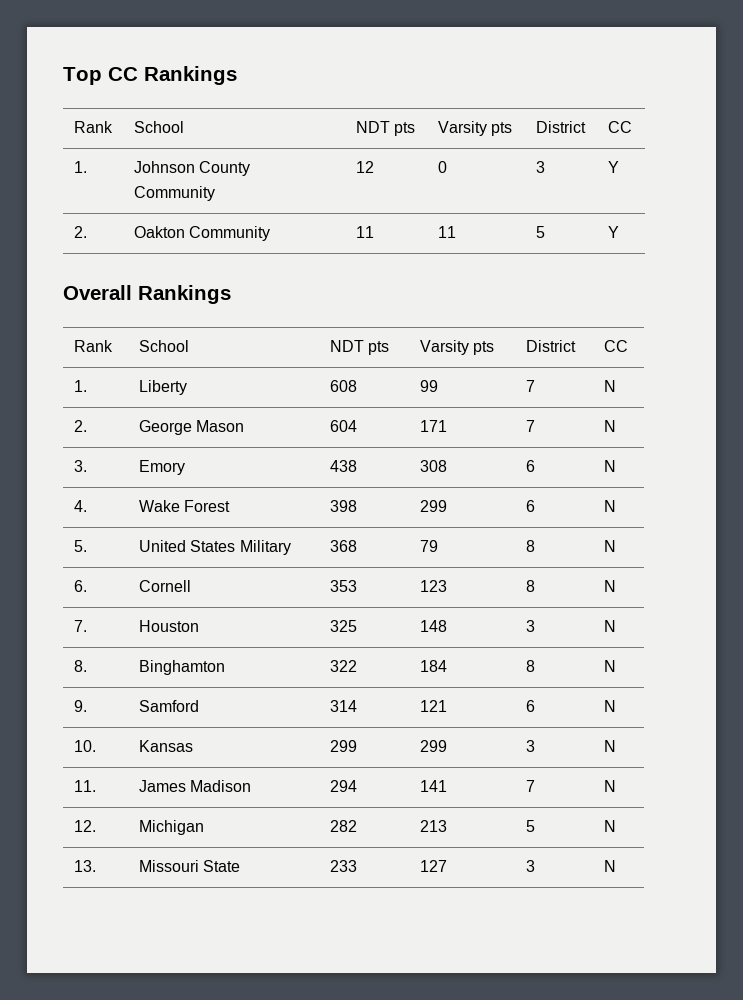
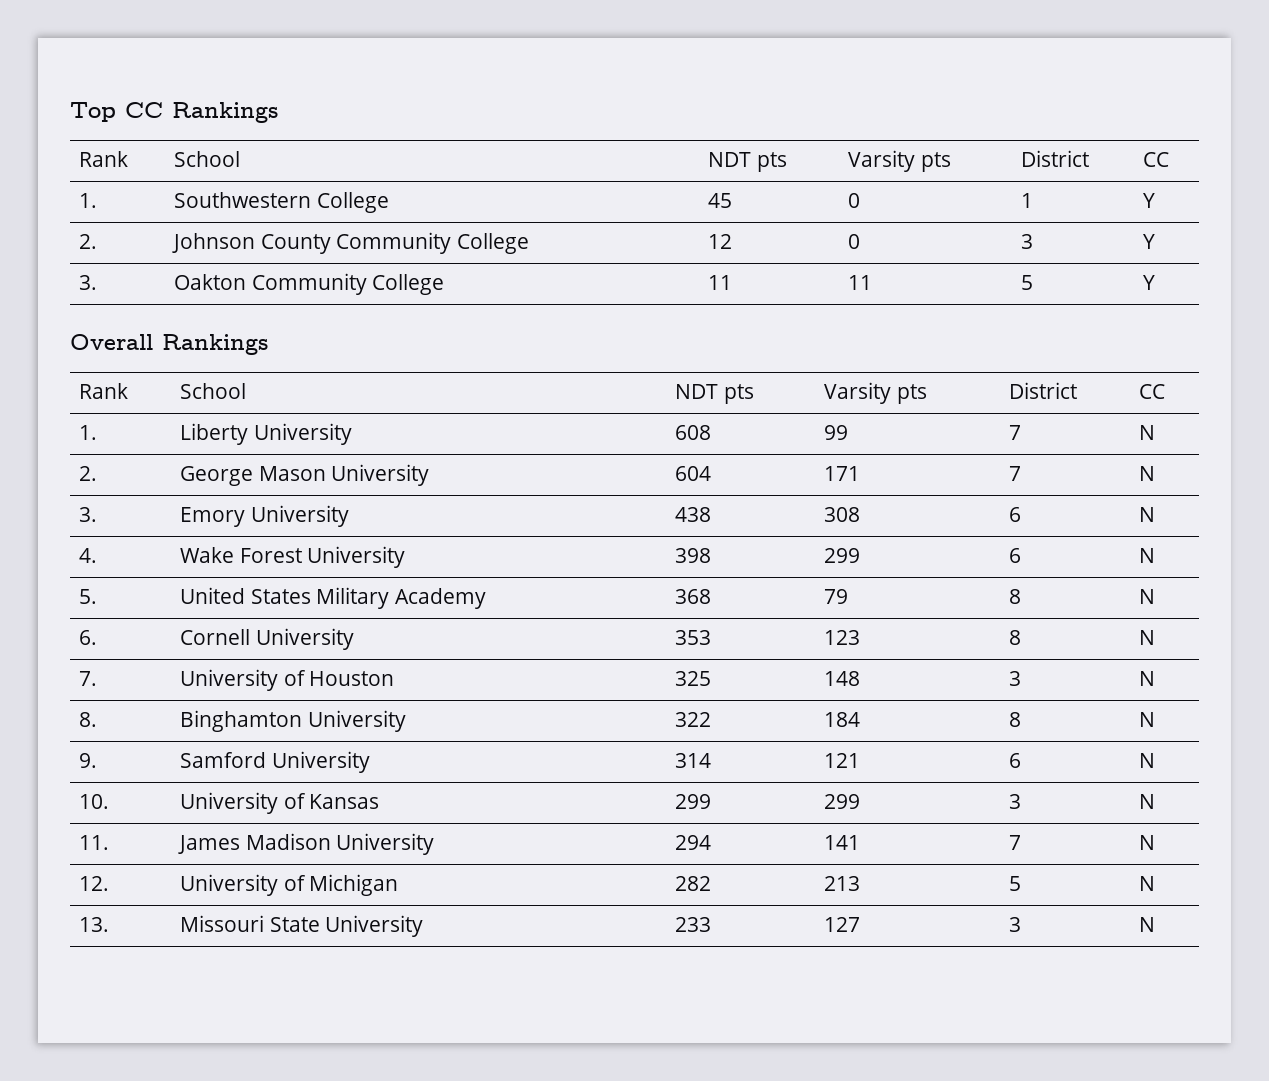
- 1. | Johnson County Community | 12 | 0 | 3 | Y
+ 1. | Southwestern College | 45 | 0 | 1 | Y
+ 2. | Johnson County Community College | 12 | 0 | 3 | Y
- 2. | Oakton Community | 11 | 11 | 5 | Y
+ 3. | Oakton Community College | 11 | 11 | 5 | Y
- 1. | Liberty | 608 | 99 | 7 | N
+ 1. | Liberty University | 608 | 99 | 7 | N
- 2. | George Mason | 604 | 171 | 7 | N
+ 2. | George Mason University | 604 | 171 | 7 | N
- 3. | Emory | 438 | 308 | 6 | N
+ 3. | Emory University | 438 | 308 | 6 | N
- 4. | Wake Forest | 398 | 299 | 6 | N
+ 4. | Wake Forest University | 398 | 299 | 6 | N
- 5. | United States Military | 368 | 79 | 8 | N
+ 5. | United States Military Academy | 368 | 79 | 8 | N
- 6. | Cornell | 353 | 123 | 8 | N
+ 6. | Cornell University | 353 | 123 | 8 | N
- 7. | Houston | 325 | 148 | 3 | N
+ 7. | University of Houston | 325 | 148 | 3 | N
- 8. | Binghamton | 322 | 184 | 8 | N
+ 8. | Binghamton University | 322 | 184 | 8 | N
- 9. | Samford | 314 | 121 | 6 | N
+ 9. | Samford University | 314 | 121 | 6 | N
- 10. | Kansas | 299 | 299 | 3 | N
+ 10. | University of Kansas | 299 | 299 | 3 | N
- 11. | James Madison | 294 | 141 | 7 | N
+ 11. | James Madison University | 294 | 141 | 7 | N
- 12. | Michigan | 282 | 213 | 5 | N
+ 12. | University of Michigan | 282 | 213 | 5 | N
- 13. | Missouri State | 233 | 127 | 3 | N
+ 13. | Missouri State University | 233 | 127 | 3 | N

